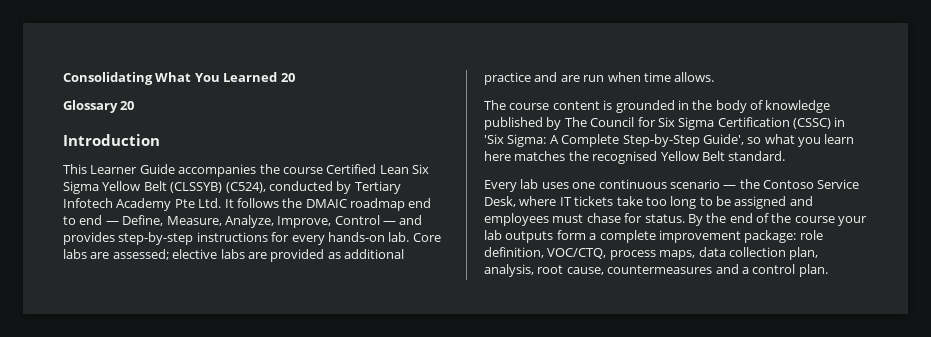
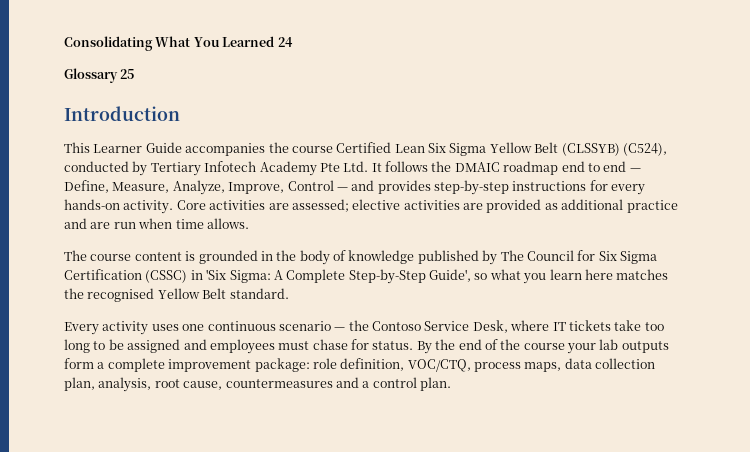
- Consolidating What You Learned 20
+ Consolidating What You Learned 24
- Glossary 20
+ Glossary 25
- This Learner Guide accompanies the course Certified Lean Six Sigma Yellow Belt (CLSSYB) (C524), conducted by Tertiary Infotech Academy Pte Ltd. It follows the DMAIC roadmap end to end — Define, Measure, Analyze, Improve, Control — and provides step-by-step instructions for every hands-on lab. Core labs are assessed; elective labs are provided as additional practice and are run when time allows.
+ This Learner Guide accompanies the course Certified Lean Six Sigma Yellow Belt (CLSSYB) (C524), conducted by Tertiary Infotech Academy Pte Ltd. It follows the DMAIC roadmap end to end — Define, Measure, Analyze, Improve, Control — and provides step-by-step instructions for every hands-on activity. Core activities are assessed; elective activities are provided as additional practice and are run when time allows.
- Every lab uses one continuous scenario — the Contoso Service Desk, where IT tickets take too long to be assigned and employees must chase for status.
+ Every activity uses one continuous scenario — the Contoso Service Desk, where IT tickets take too long to be assigned and employees must chase for status.

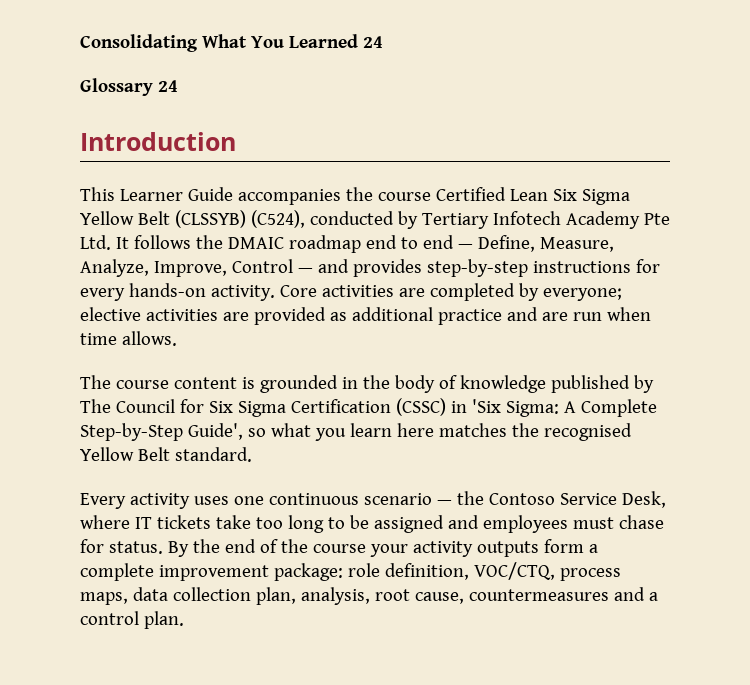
- Glossary 25
+ Glossary 24
- Core activities are assessed; elective activities are provided as additional practice and are run when time allows.
+ Core activities are completed by everyone; elective activities are provided as additional practice and are run when time allows.
- By the end of the course your lab outputs form a complete improvement package: role definition, VOC/CTQ, process maps, data collection plan, analysis, root cause, countermeasures and a control plan.
+ By the end of the course your activity outputs form a complete improvement package: role definition, VOC/CTQ, process maps, data collection plan, analysis, root cause, countermeasures and a control plan.

